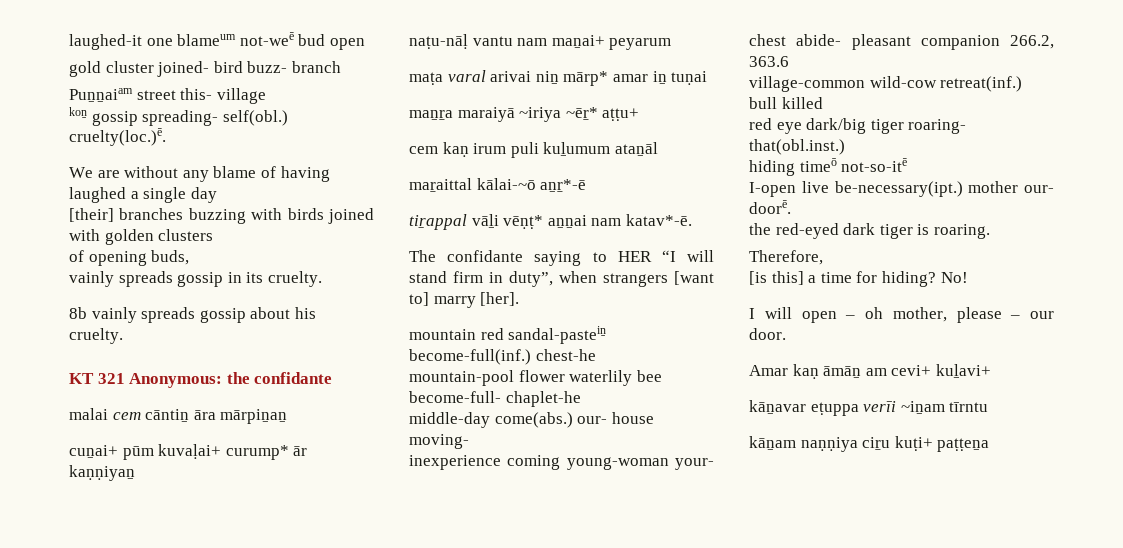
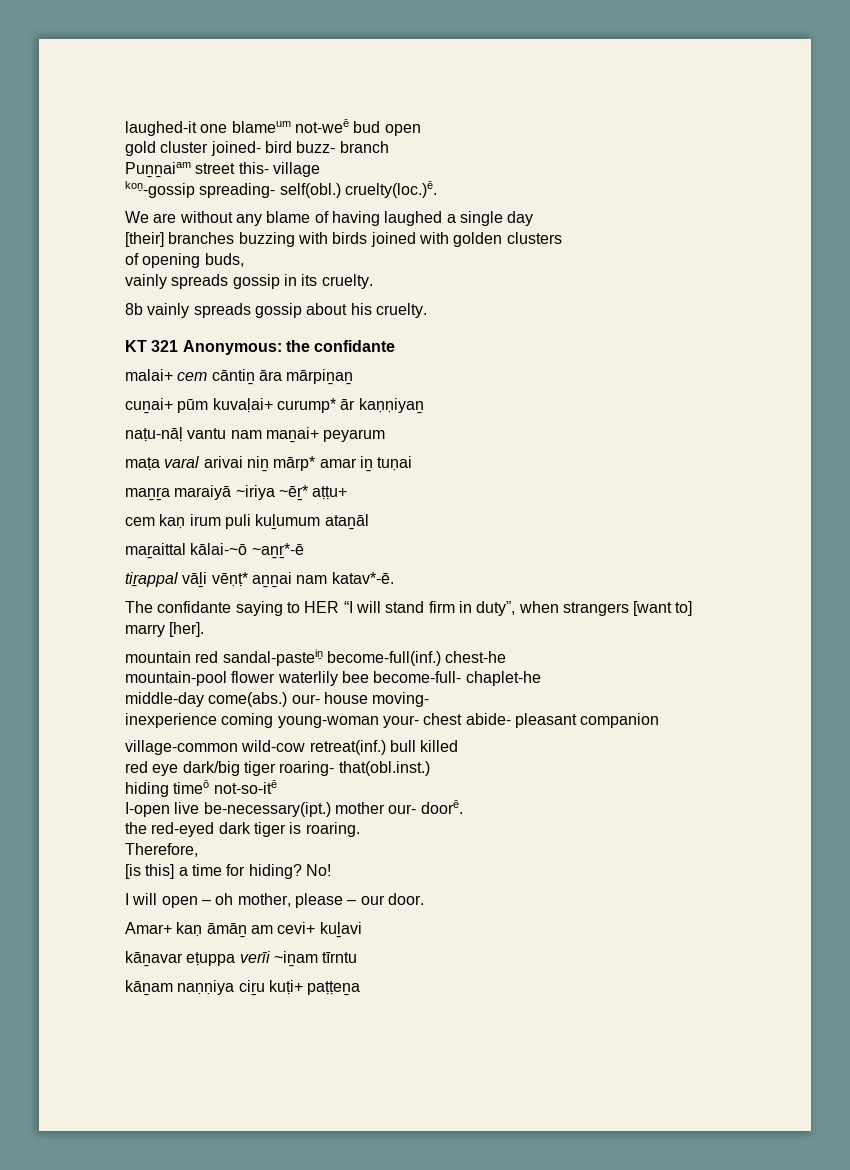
- koṉ gossip spreading- self(obl.) cruelty(loc.)ē.
+ koṉ-gossip spreading- self(obl.) cruelty(loc.)ē.
- malai cem cāntiṉ āra mārpiṉaṉ
+ malai+ cem cāntiṉ āra mārpiṉaṉ
- maṟaittal kālai-~ō aṉṟ*-ē
+ maṟaittal kālai-~ō ~aṉṟ*-ē
- inexperience coming young-woman your- chest abide- pleasant companion 266.2, 363.6
+ inexperience coming young-woman your- chest abide- pleasant companion
- Amar kaṇ āmāṉ am cevi+ kuḻavi+
+ Amar+ kaṇ āmāṉ am cevi+ kuḻavi

